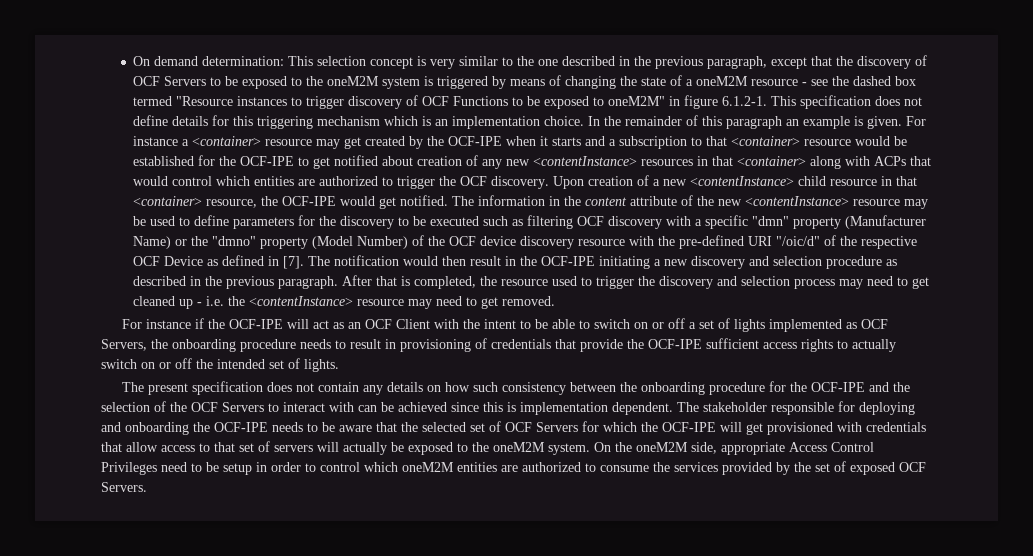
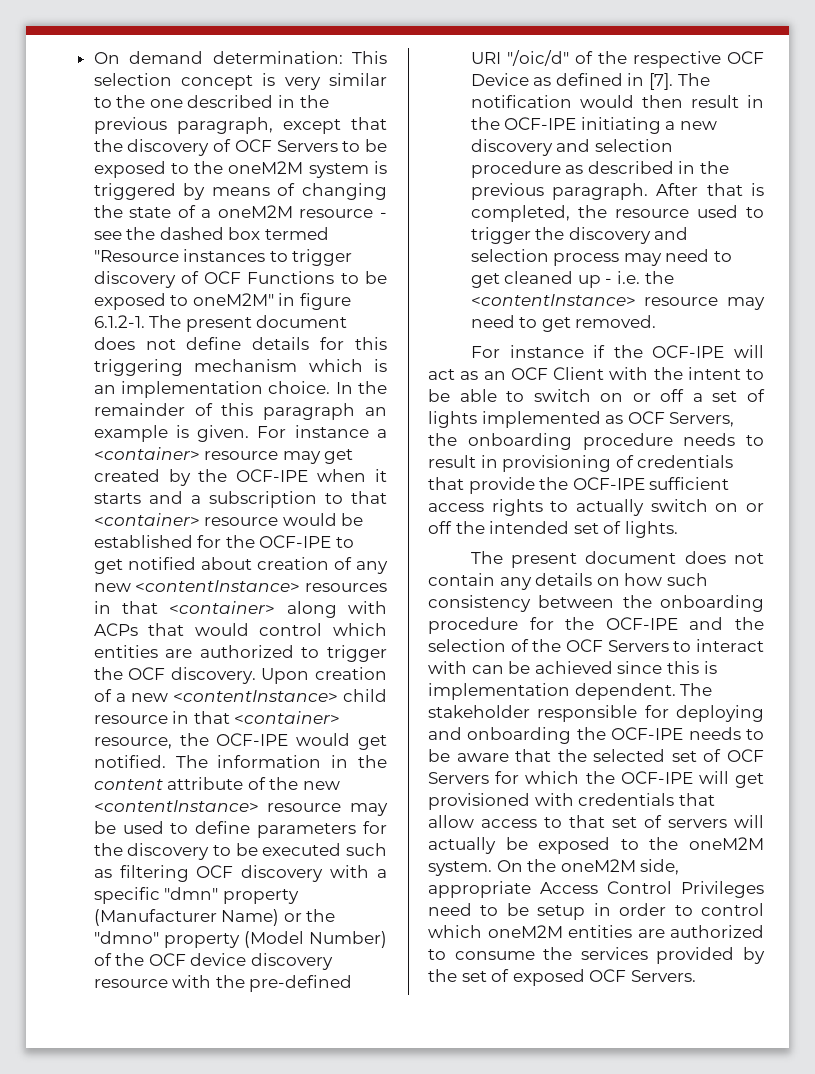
- This selection concept is very similar to the one described in the previous paragraph, except that the discovery of OCF Servers to be exposed to the oneM2M system is triggered by means of changing the state of a oneM2M resource - see the dashed box termed "Resource instances to trigger discovery of OCF Functions to be exposed to oneM2M" in figure 6.1.2-1. This specification does not define details for this triggering mechanism which is an implementation choice.
+ This selection concept is very similar to the one described in the previous paragraph, except that the discovery of OCF Servers to be exposed to the oneM2M system is triggered by means of changing the state of a oneM2M resource - see the dashed box termed "Resource instances to trigger discovery of OCF Functions to be exposed to oneM2M" in figure 6.1.2-1. The present document does not define details for this triggering mechanism which is an implementation choice.
- The present specification does not contain any details on how such consistency between the onboarding procedure for the OCF-IPE and the selection of the OCF Servers to interact with can be achieved since this is implementation dependent.
+ The present document does not contain any details on how such consistency between the onboarding procedure for the OCF-IPE and the selection of the OCF Servers to interact with can be achieved since this is implementation dependent.

